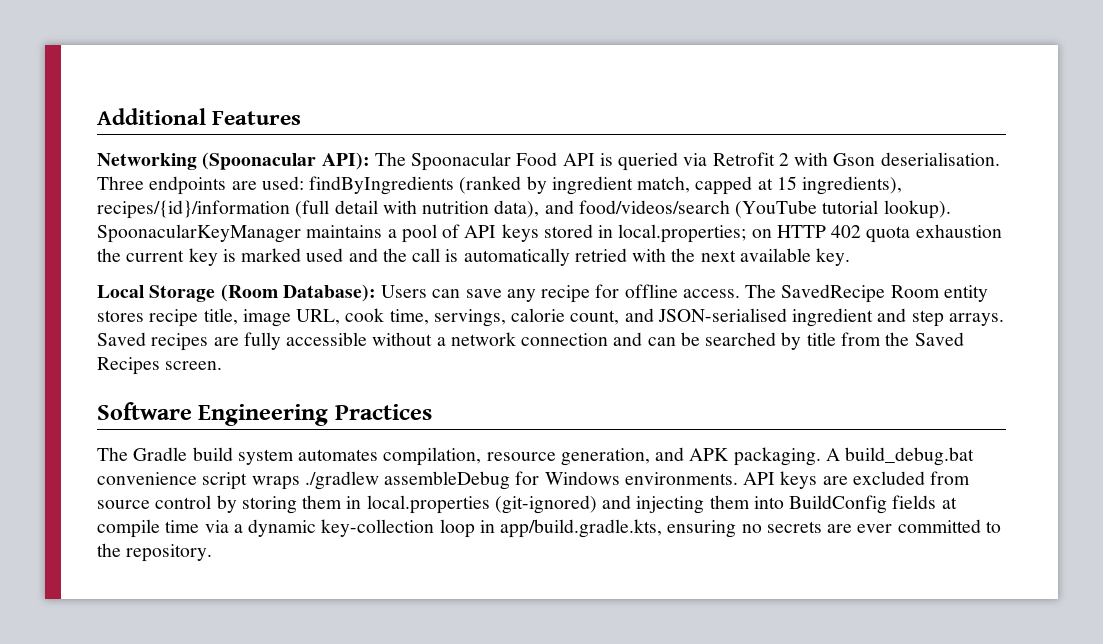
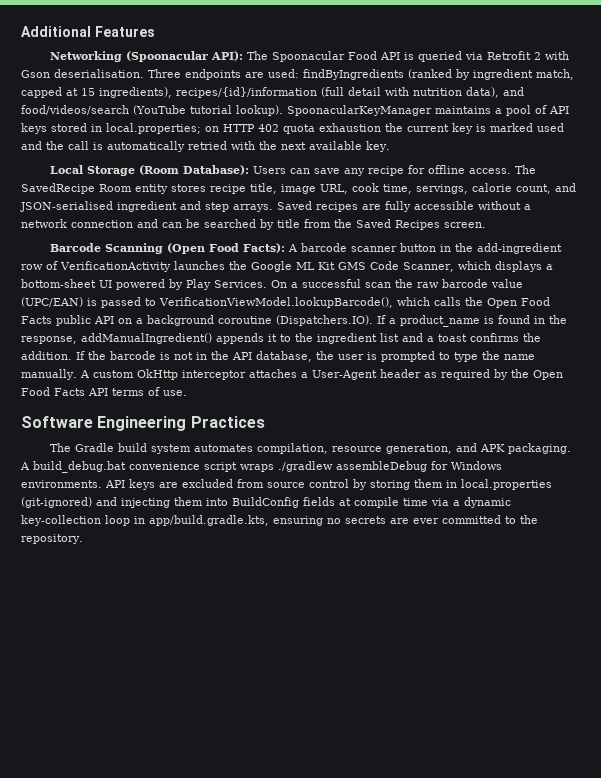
+ Barcode Scanning (Open Food Facts): A barcode scanner button in the add-ingredient row of VerificationActivity launches the Google ML Kit GMS Code Scanner, which displays a bottom-sheet UI powered by Play Services. On a successful scan the raw barcode value (UPC/EAN) is passed to VerificationViewModel.lookupBarcode(), which calls the Open Food Facts public API on a background coroutine (Dispatchers.IO). If a product_name is found in the response, addManualIngredient() appends it to the ingredient list and a toast confirms the addition. If the barcode is not in the API database, the user is prompted to type the name manually. A custom OkHttp interceptor attaches a User-Agent header as required by the Open Food Facts API terms of use.

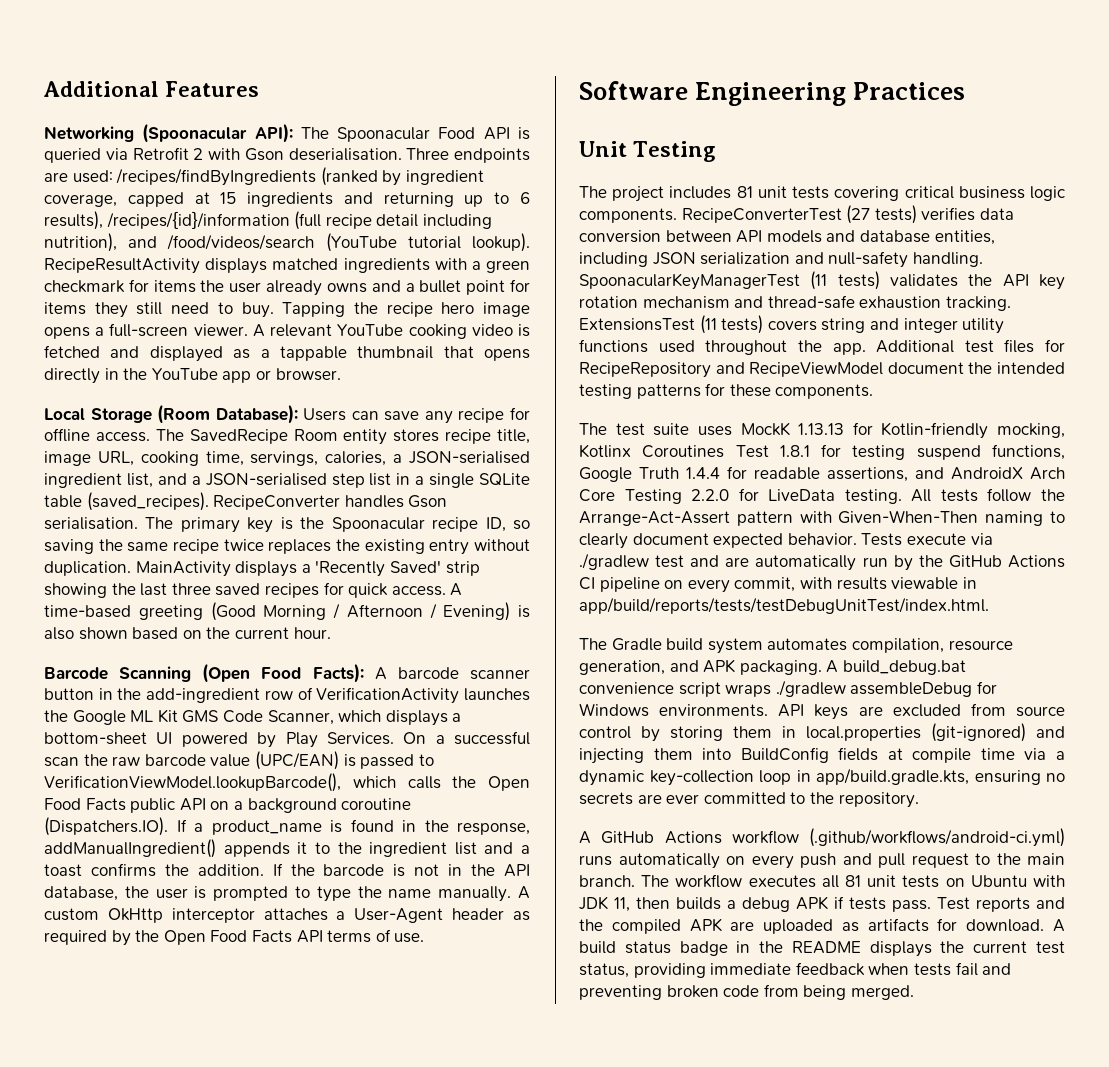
- Three endpoints are used: findByIngredients (ranked by ingredient match, capped at 15 ingredients), recipes/{id}/information (full detail with nutrition data), and food/videos/search (YouTube tutorial lookup). SpoonacularKeyManager maintains a pool of API keys stored in local.properties; on HTTP 402 quota exhaustion the current key is marked used and the call is automatically retried with the next available key.
+ Three endpoints are used: /recipes/findByIngredients (ranked by ingredient coverage, capped at 15 ingredients and returning up to 6 results), /recipes/{id}/information (full recipe detail including nutrition), and /food/videos/search (YouTube tutorial lookup). RecipeResultActivity displays matched ingredients with a green checkmark for items the user already owns and a bullet point for items they still need to buy. Tapping the recipe hero image opens a full-screen viewer. A relevant YouTube cooking video is fetched and displayed as a tappable thumbnail that opens directly in the YouTube app or browser.
- The SavedRecipe Room entity stores recipe title, image URL, cook time, servings, calorie count, and JSON-serialised ingredient and step arrays. Saved recipes are fully accessible without a network connection and can be searched by title from the Saved Recipes screen.
+ The SavedRecipe Room entity stores recipe title, image URL, cooking time, servings, calories, a JSON-serialised ingredient list, and a JSON-serialised step list in a single SQLite table (saved_recipes). RecipeConverter handles Gson serialisation. The primary key is the Spoonacular recipe ID, so saving the same recipe twice replaces the existing entry without duplication. MainActivity displays a 'Recently Saved' strip showing the last three saved recipes for quick access. A time-based greeting (Good Morning / Afternoon / Evening) is also shown based on the current hour.
+ Unit Testing
+ The project includes 81 unit tests covering critical business logic components. RecipeConverterTest (27 tests) verifies data conversion between API models and database entities, including JSON serialization and null-safety handling. SpoonacularKeyManagerTest (11 tests) validates the API key rotation mechanism and thread-safe exhaustion tracking. ExtensionsTest (11 tests) covers string and integer utility functions used throughout the app. Additional test files for RecipeRepository and RecipeViewModel document the intended testing patterns for these components.
+ The test suite uses MockK 1.13.13 for Kotlin-friendly mocking, Kotlinx Coroutines Test 1.8.1 for testing suspend functions, Google Truth 1.4.4 for readable assertions, and AndroidX Arch Core Testing 2.2.0 for LiveData testing. All tests follow the Arrange-Act-Assert pattern with Given-When-Then naming to clearly document expected behavior. Tests execute via ./gradlew test and are automatically run by the GitHub Actions CI pipeline on every commit, with results viewable in app/build/reports/tests/testDebugUnitTest/index.html.
+ A GitHub Actions workflow (.github/workflows/android-ci.yml) runs automatically on every push and pull request to the main branch. The workflow executes all 81 unit tests on Ubuntu with JDK 11, then builds a debug APK if tests pass. Test reports and the compiled APK are uploaded as artifacts for download. A build status badge in the README displays the current test status, providing immediate feedback when tests fail and preventing broken code from being merged.

